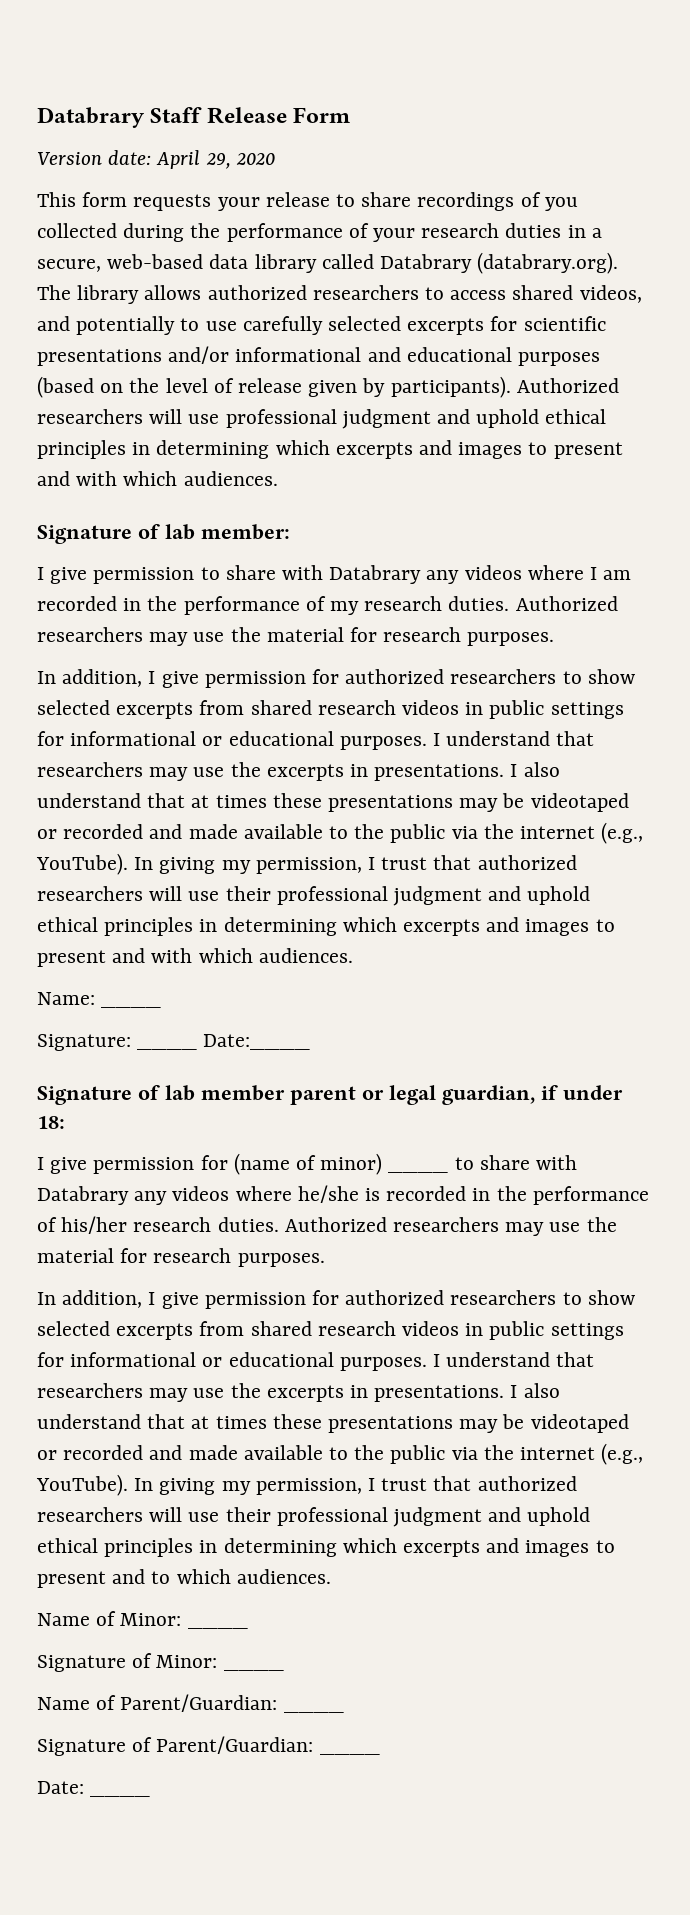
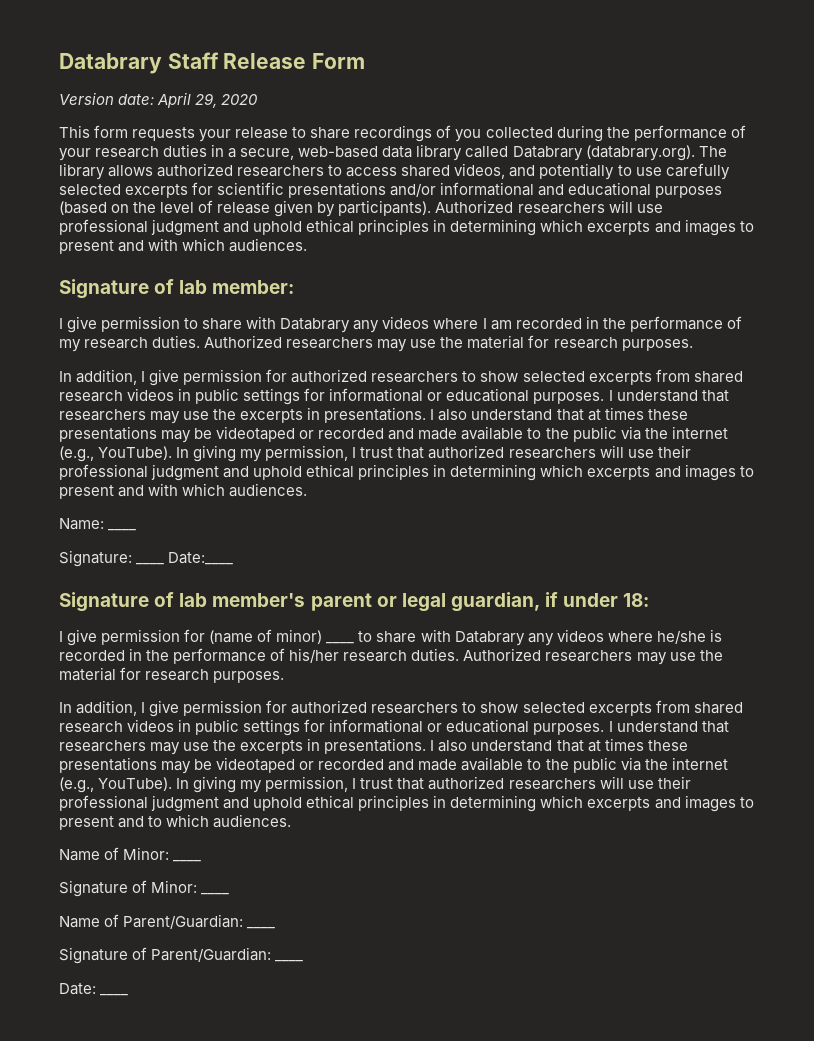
- Signature of lab member parent or legal guardian, if under 18:
+ Signature of lab member's parent or legal guardian, if under 18:

